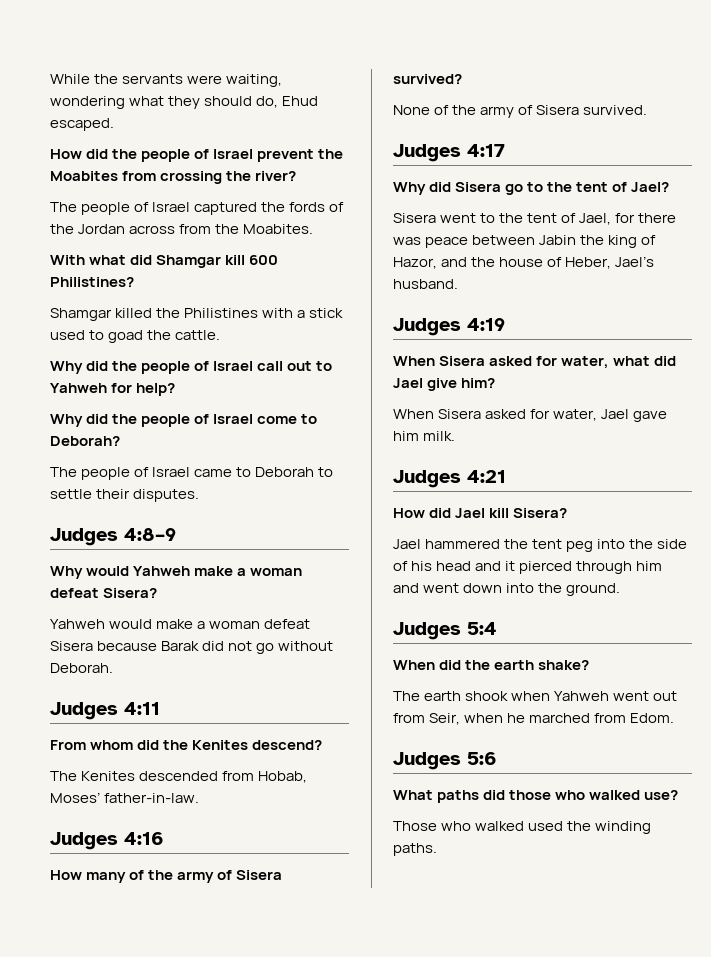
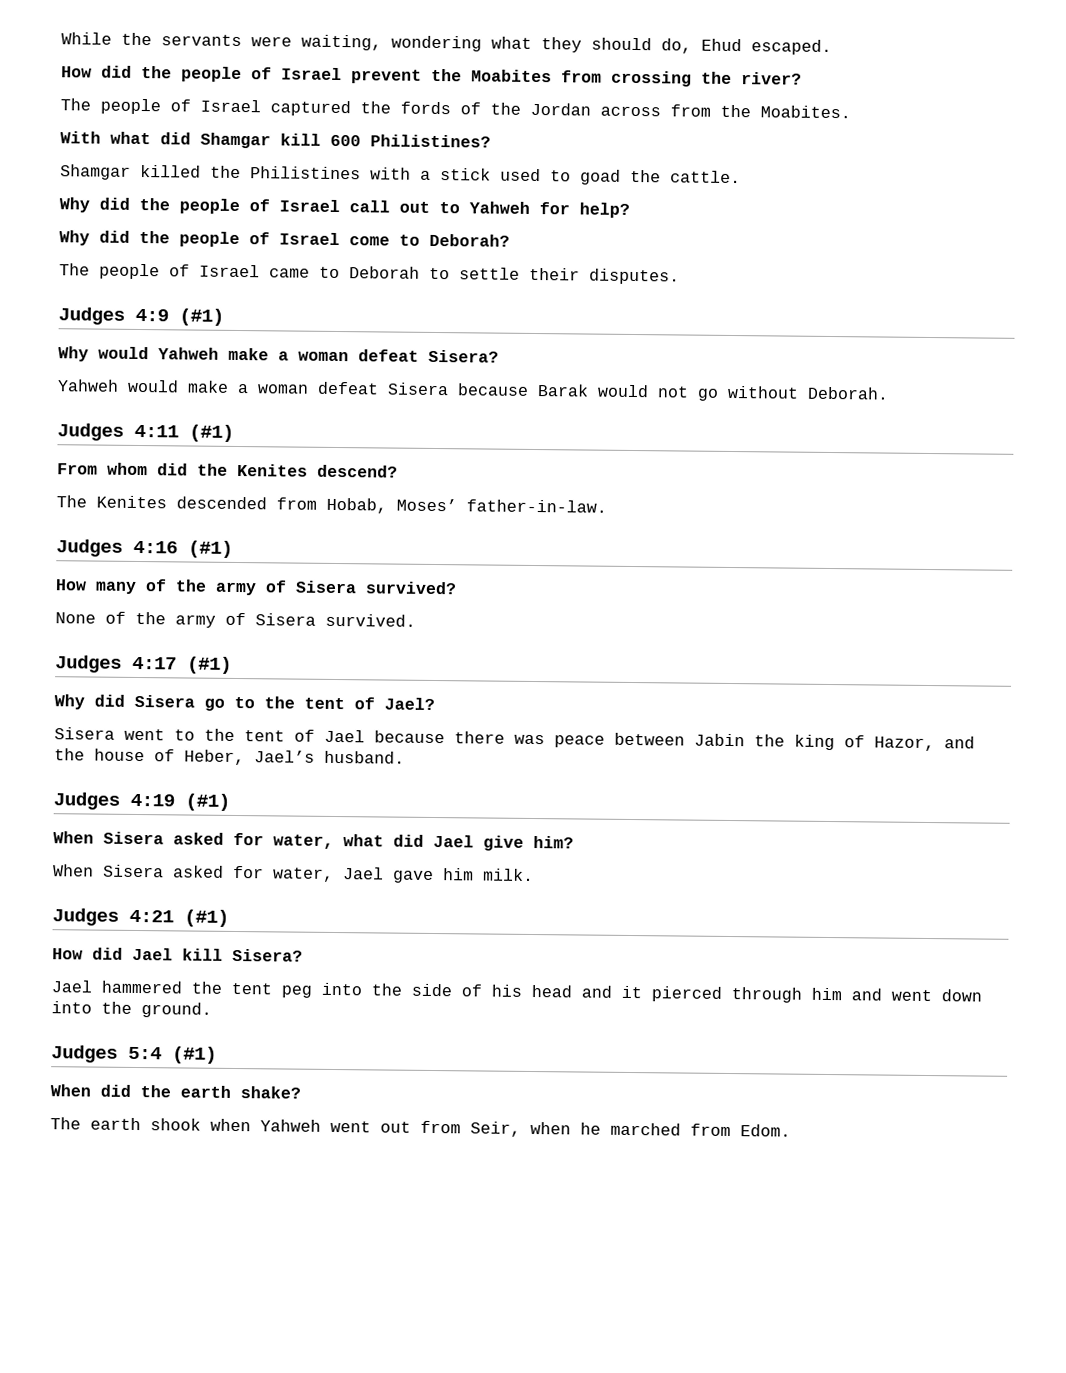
- Judges 4:8–9
+ Judges 4:9 (#1)
- Yahweh would make a woman defeat Sisera because Barak did not go without Deborah.
+ Yahweh would make a woman defeat Sisera because Barak would not go without Deborah.
- Judges 4:11
+ Judges 4:11 (#1)
- Judges 4:16
+ Judges 4:16 (#1)
- Judges 4:17
+ Judges 4:17 (#1)
- Sisera went to the tent of Jael, for there was peace between Jabin the king of Hazor, and the house of Heber, Jael’s husband.
+ Sisera went to the tent of Jael because there was peace between Jabin the king of Hazor, and the house of Heber, Jael’s husband.
- Judges 4:19
+ Judges 4:19 (#1)
- Judges 4:21
+ Judges 4:21 (#1)
- Judges 5:4
+ Judges 5:4 (#1)
- Judges 5:6
- What paths did those who walked use?
- Those who walked used the winding paths.

